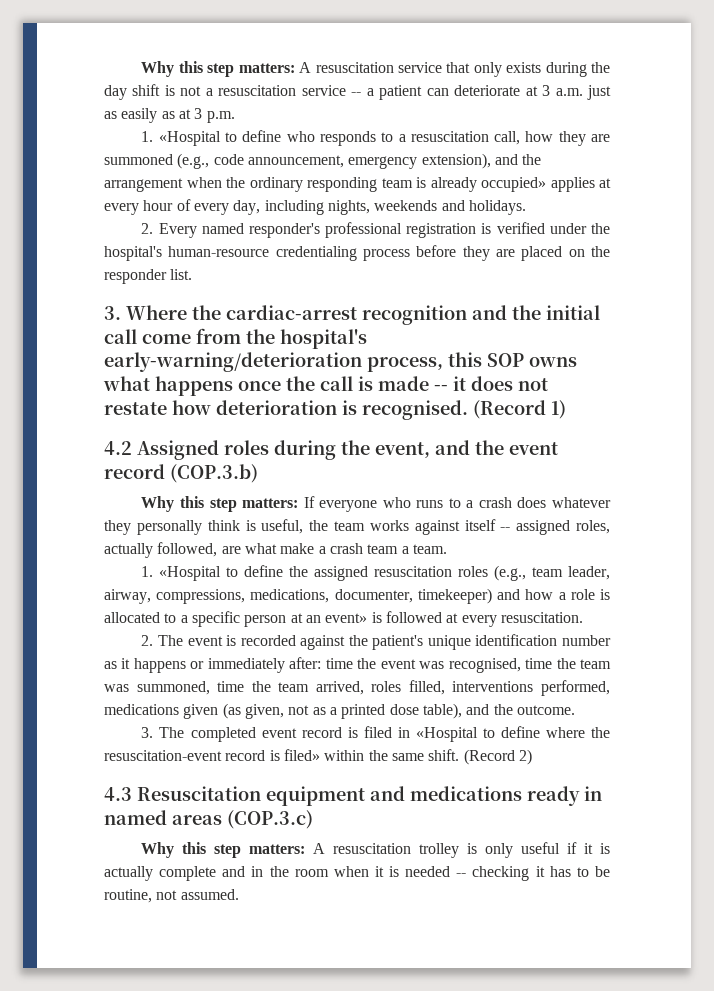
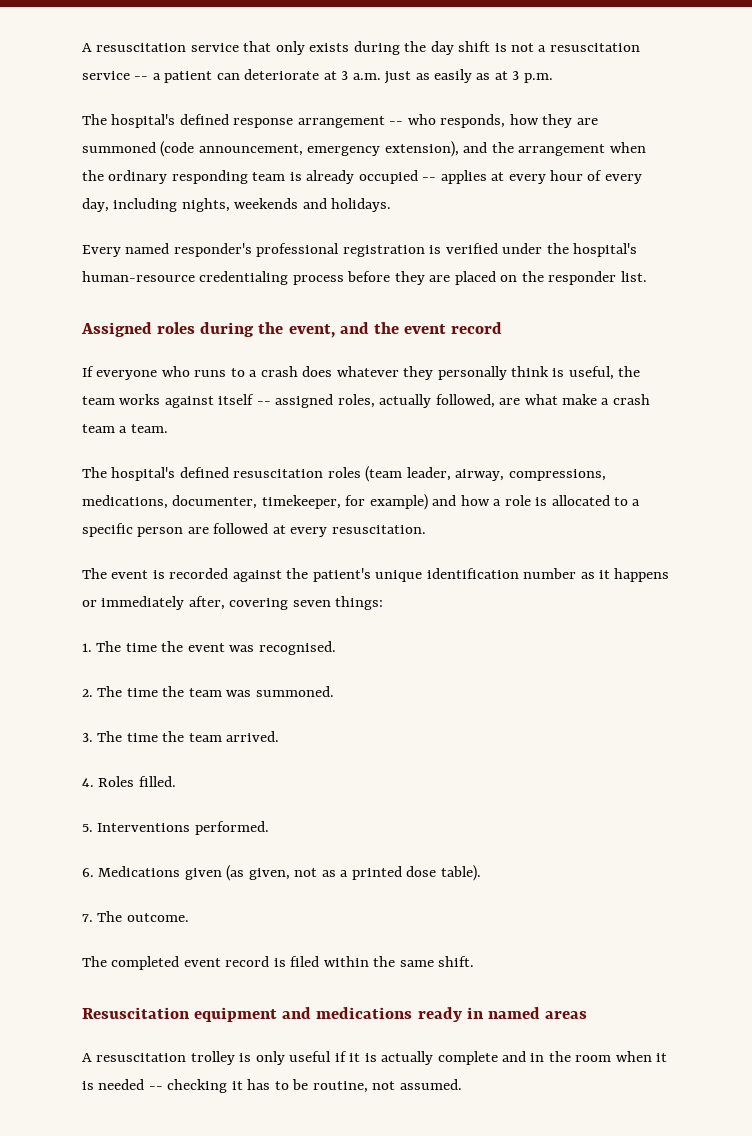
- Why this step matters: A resuscitation service that only exists during the day shift is not a resuscitation service -- a patient can deteriorate at 3 a.m. just as easily as at 3 p.m.
+ A resuscitation service that only exists during the day shift is not a resuscitation service -- a patient can deteriorate at 3 a.m. just as easily as at 3 p.m.
- 1. «Hospital to define who responds to a resuscitation call, how they are summoned (e.g., code announcement, emergency extension), and the arrangement when the ordinary responding team is already occupied» applies at every hour of every day, including nights, weekends and holidays.
+ The hospital's defined response arrangement -- who responds, how they are summoned (code announcement, emergency extension), and the arrangement when the ordinary responding team is already occupied -- applies at every hour of every day, including nights, weekends and holidays.
- 2. Every named responder's professional registration is verified under the hospital's human-resource credentialing process before they are placed on the responder list.
+ Every named responder's professional registration is verified under the hospital's human-resource credentialing process before they are placed on the responder list.
- 3. Where the cardiac-arrest recognition and the initial call come from the hospital's early-warning/deterioration process, this SOP owns what happens once the call is made -- it does not restate how deterioration is recognised. (Record 1)
- 4.2 Assigned roles during the event, and the event record (COP.3.b)
- Why this step matters: If everyone who runs to a crash does whatever they personally think is useful, the team works against itself -- assigned roles, actually followed, are what make a crash team a team.
+ Assigned roles during the event, and the event record
+ If everyone who runs to a crash does whatever they personally think is useful, the team works against itself -- assigned roles, actually followed, are what make a crash team a team.
- 1. «Hospital to define the assigned resuscitation roles (e.g., team leader, airway, compressions, medications, documenter, timekeeper) and how a role is allocated to a specific person at an event» is followed at every resuscitation.
+ The hospital's defined resuscitation roles (team leader, airway, compressions, medications, documenter, timekeeper, for example) and how a role is allocated to a specific person are followed at every resuscitation.
- 2. The event is recorded against the patient's unique identification number as it happens or immediately after: time the event was recognised, time the team was summoned, time the team arrived, roles filled, interventions performed, medications given (as given, not as a printed dose table), and the outcome.
+ The event is recorded against the patient's unique identification number as it happens or immediately after, covering seven things:
+ 1. The time the event was recognised.
+ 2. The time the team was summoned.
+ 3. The time the team arrived.
+ 4. Roles filled.
+ 5. Interventions performed.
+ 6. Medications given (as given, not as a printed dose table).
+ 7. The outcome.
- 3. The completed event record is filed in «Hospital to define where the resuscitation-event record is filed» within the same shift. (Record 2)
- 4.3 Resuscitation equipment and medications ready in named areas (COP.3.c)
- Why this step matters: A resuscitation trolley is only useful if it is actually complete and in the room when it is needed -- checking it has to be routine, not assumed.
+ The completed event record is filed within the same shift.
+ Resuscitation equipment and medications ready in named areas
+ A resuscitation trolley is only useful if it is actually complete and in the room when it is needed -- checking it has to be routine, not assumed.

